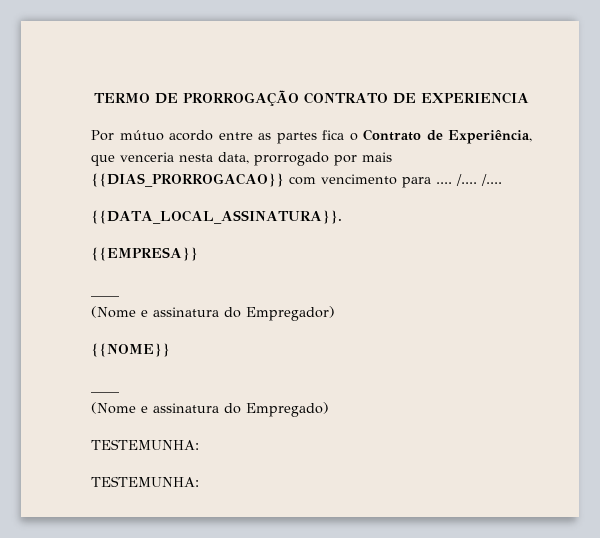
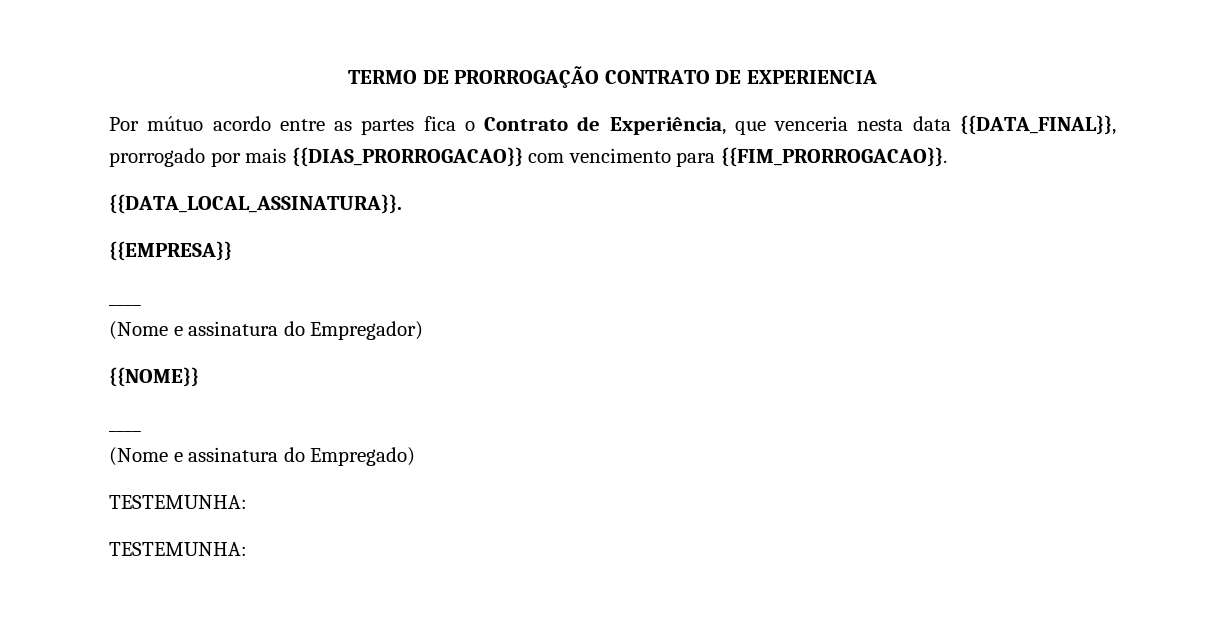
- Por mútuo acordo entre as partes fica o Contrato de Experiência, que venceria nesta data, prorrogado por mais {{DIAS_PRORROGACAO}} com vencimento para .... /.... /....
+ Por mútuo acordo entre as partes fica o Contrato de Experiência, que venceria nesta data {{DATA_FINAL}}, prorrogado por mais {{DIAS_PRORROGACAO}} com vencimento para {{FIM_PRORROGACAO}}.

